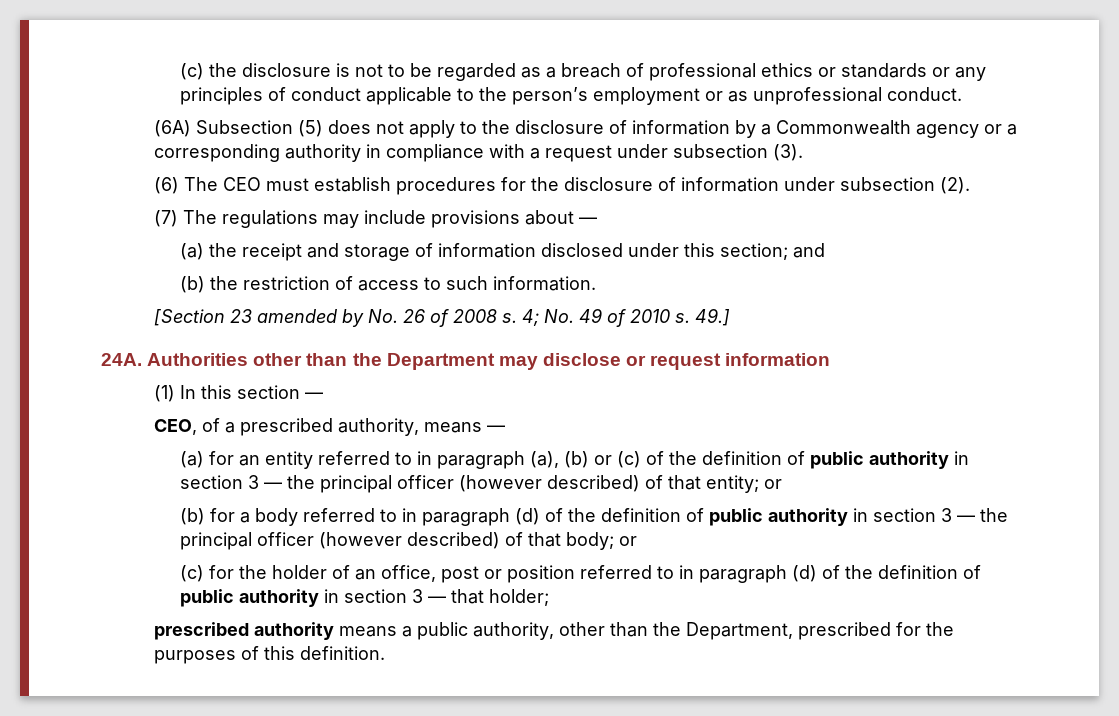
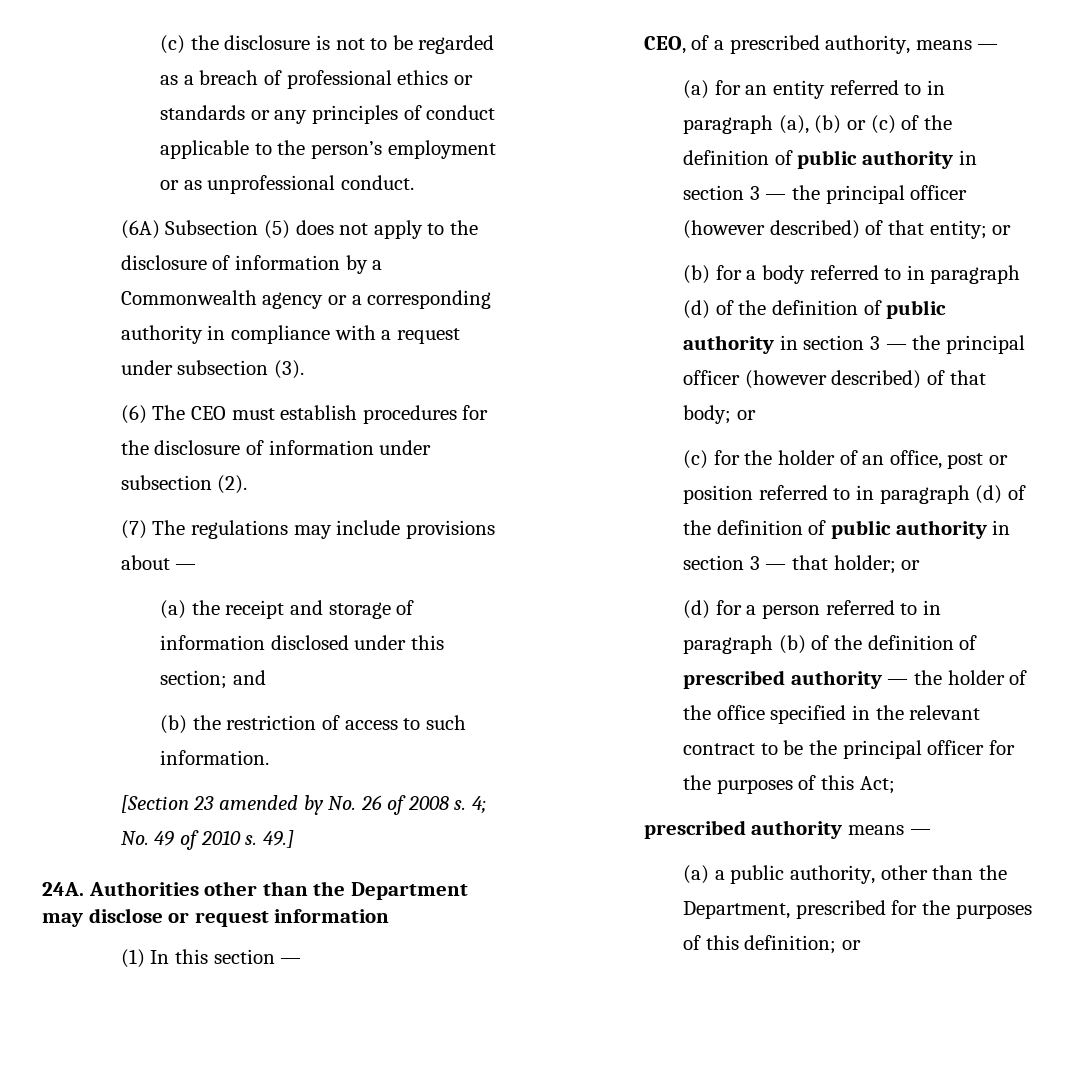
- (c) for the holder of an office, post or position referred to in paragraph (d) of the definition of public authority in section 3 — that holder;
+ (c) for the holder of an office, post or position referred to in paragraph (d) of the definition of public authority in section 3 — that holder; or
+ (d) for a person referred to in paragraph (b) of the definition of prescribed authority — the holder of the office specified in the relevant contract to be the principal officer for the purposes of this Act;
- prescribed authority means a public authority, other than the Department, prescribed for the purposes of this definition.
+ prescribed authority means —
+ (a) a public authority, other than the Department, prescribed for the purposes of this definition; or

